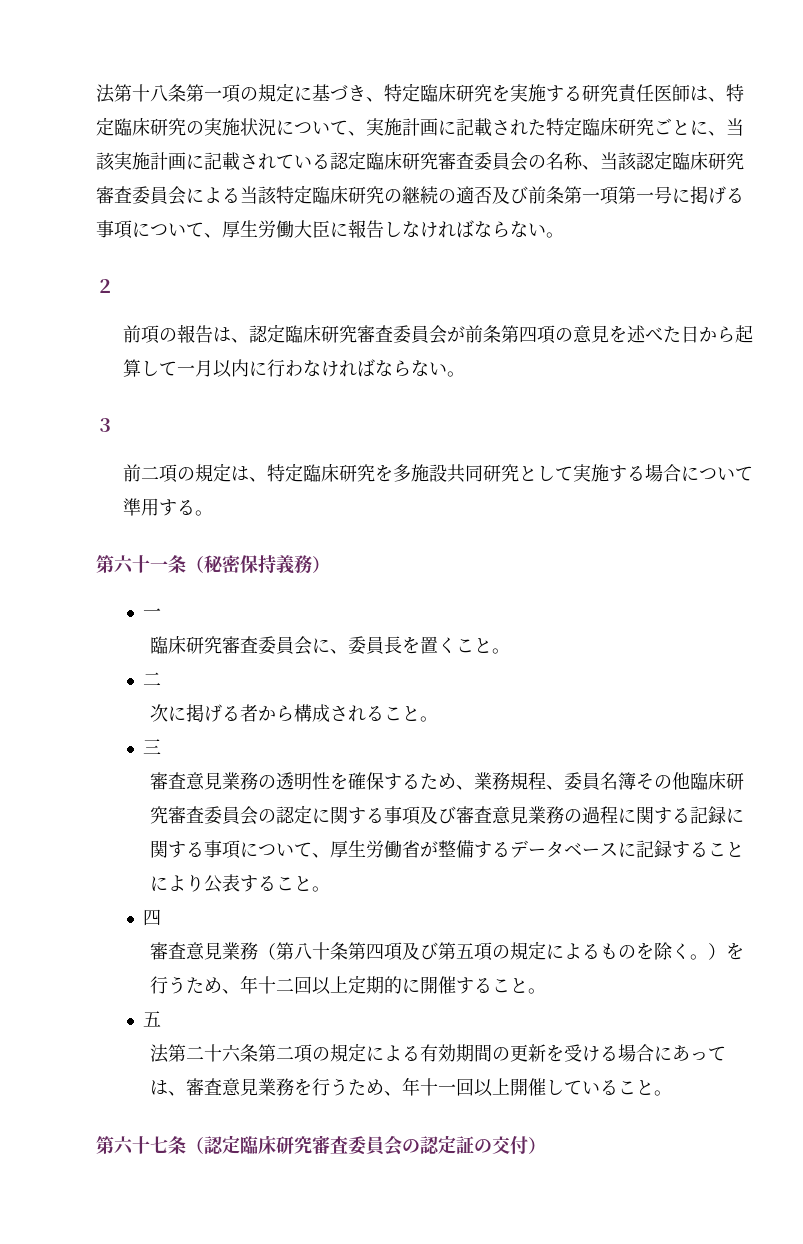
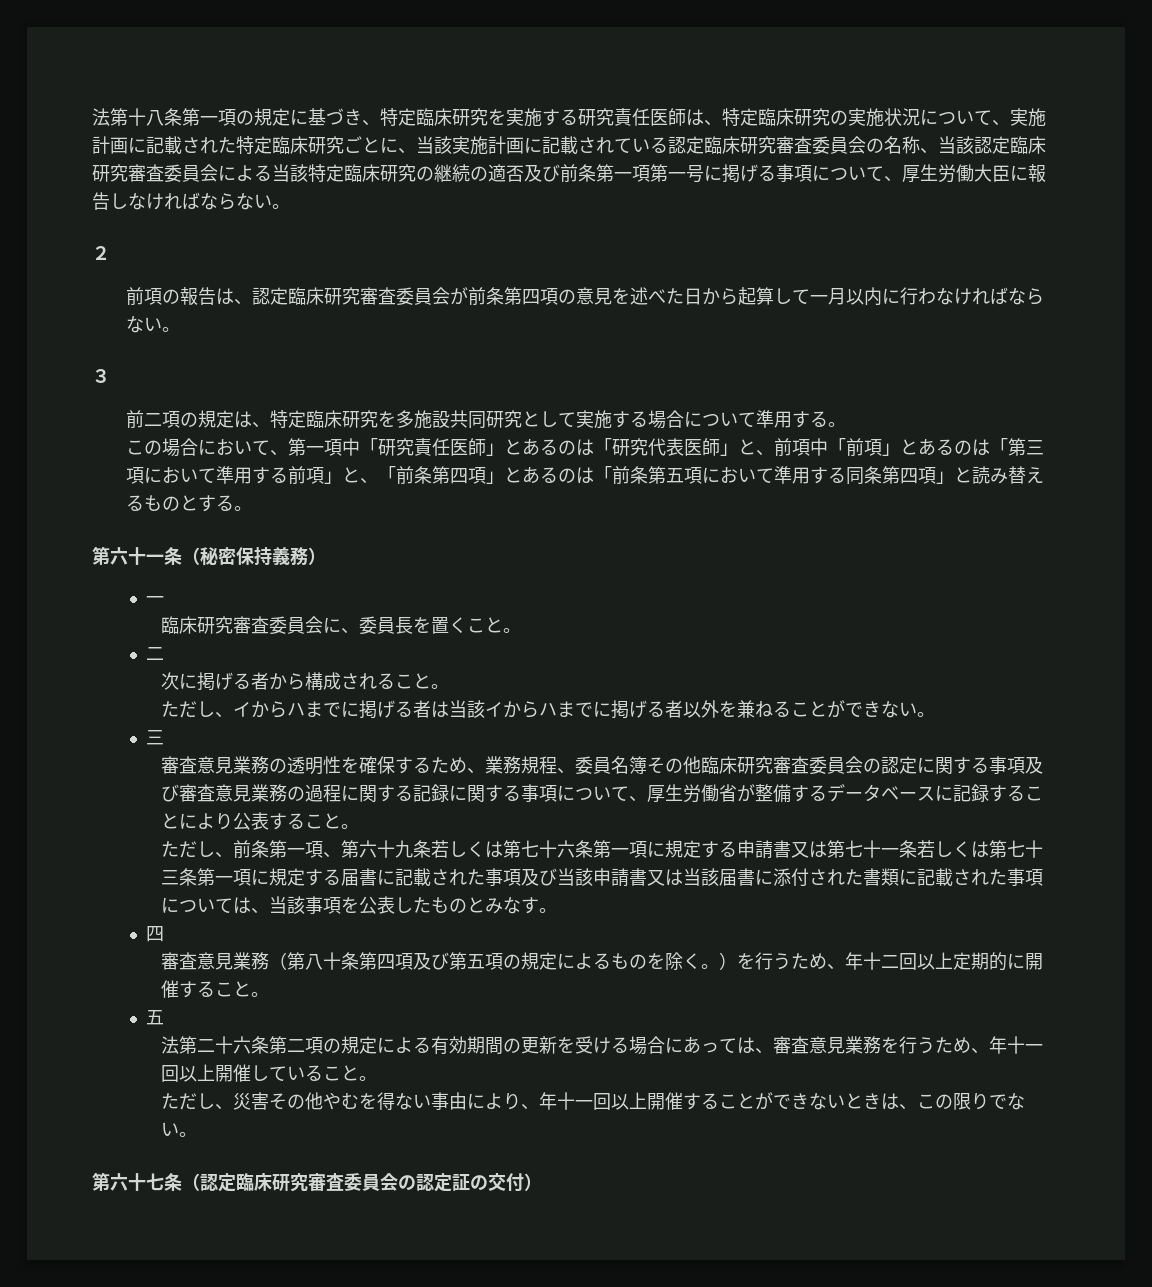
+ この場合において、第一項中「研究責任医師」とあるのは「研究代表医師」と、前項中「前項」とあるのは「第三項において準用する前項」と、「前条第四項」とあるのは「前条第五項において準用する同条第四項」と読み替えるものとする。
+ ただし、イからハまでに掲げる者は当該イからハまでに掲げる者以外を兼ねることができない。
+ ただし、前条第一項、第六十九条若しくは第七十六条第一項に規定する申請書又は第七十一条若しくは第七十三条第一項に規定する届書に記載された事項及び当該申請書又は当該届書に添付された書類に記載された事項については、当該事項を公表したものとみなす。
+ ただし、災害その他やむを得ない事由により、年十一回以上開催することができないときは、この限りでない。

